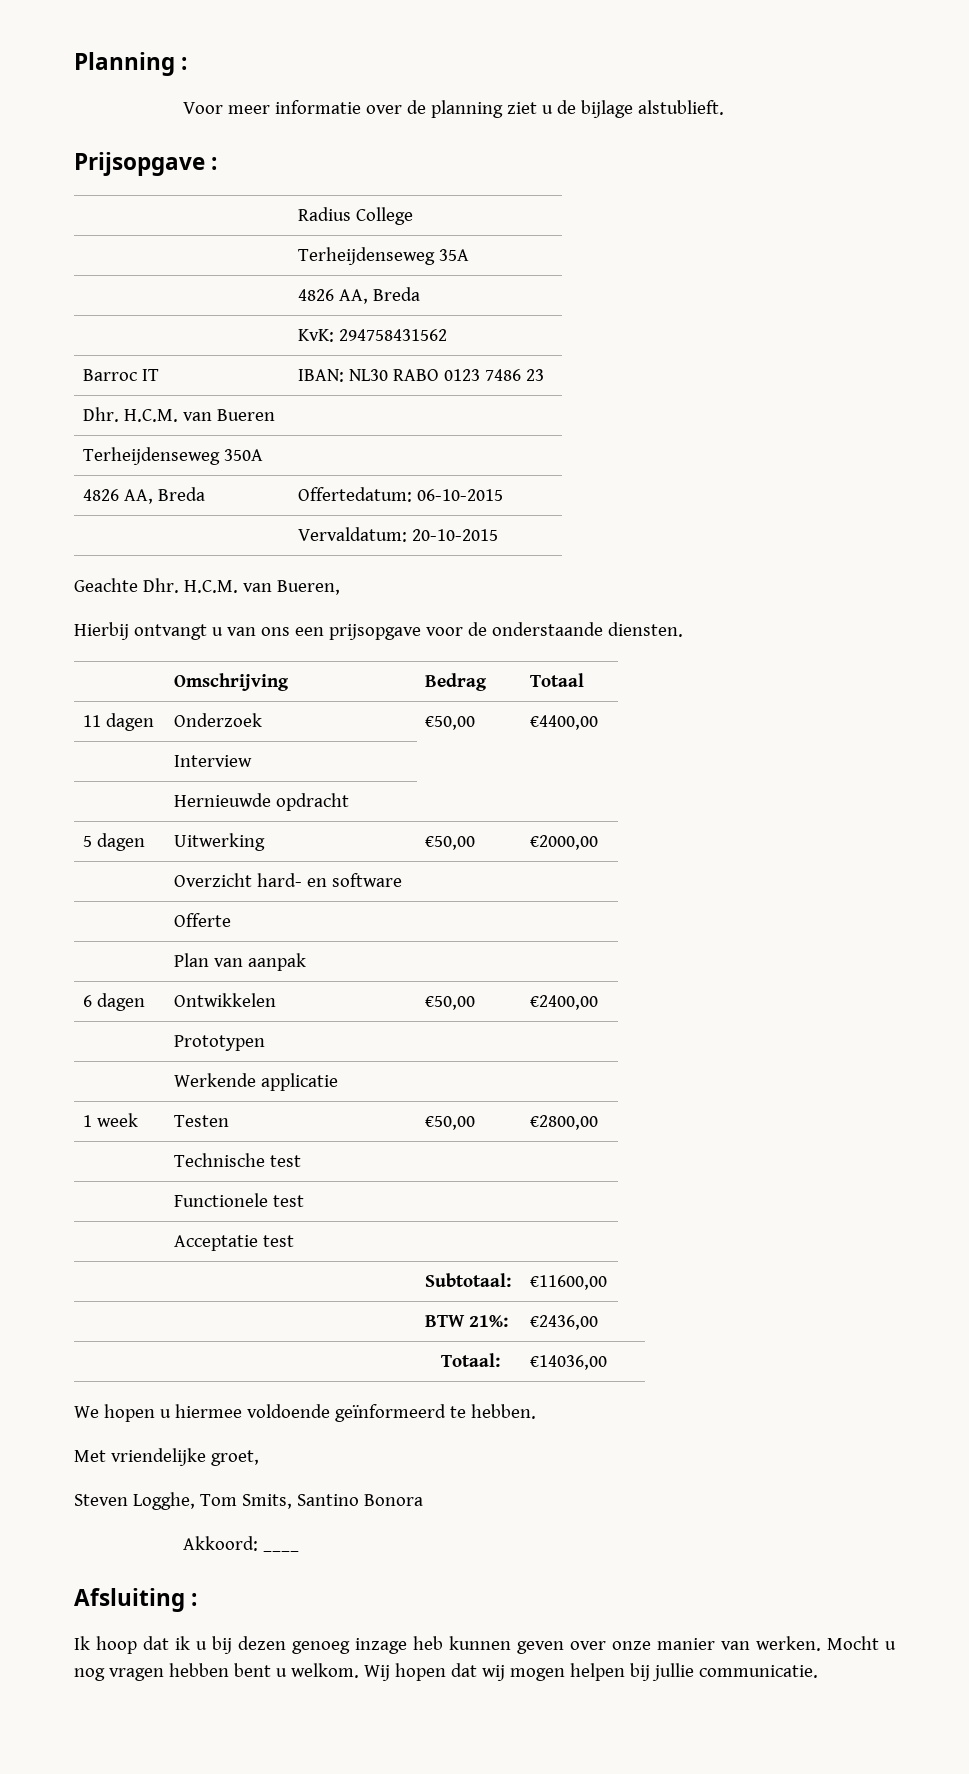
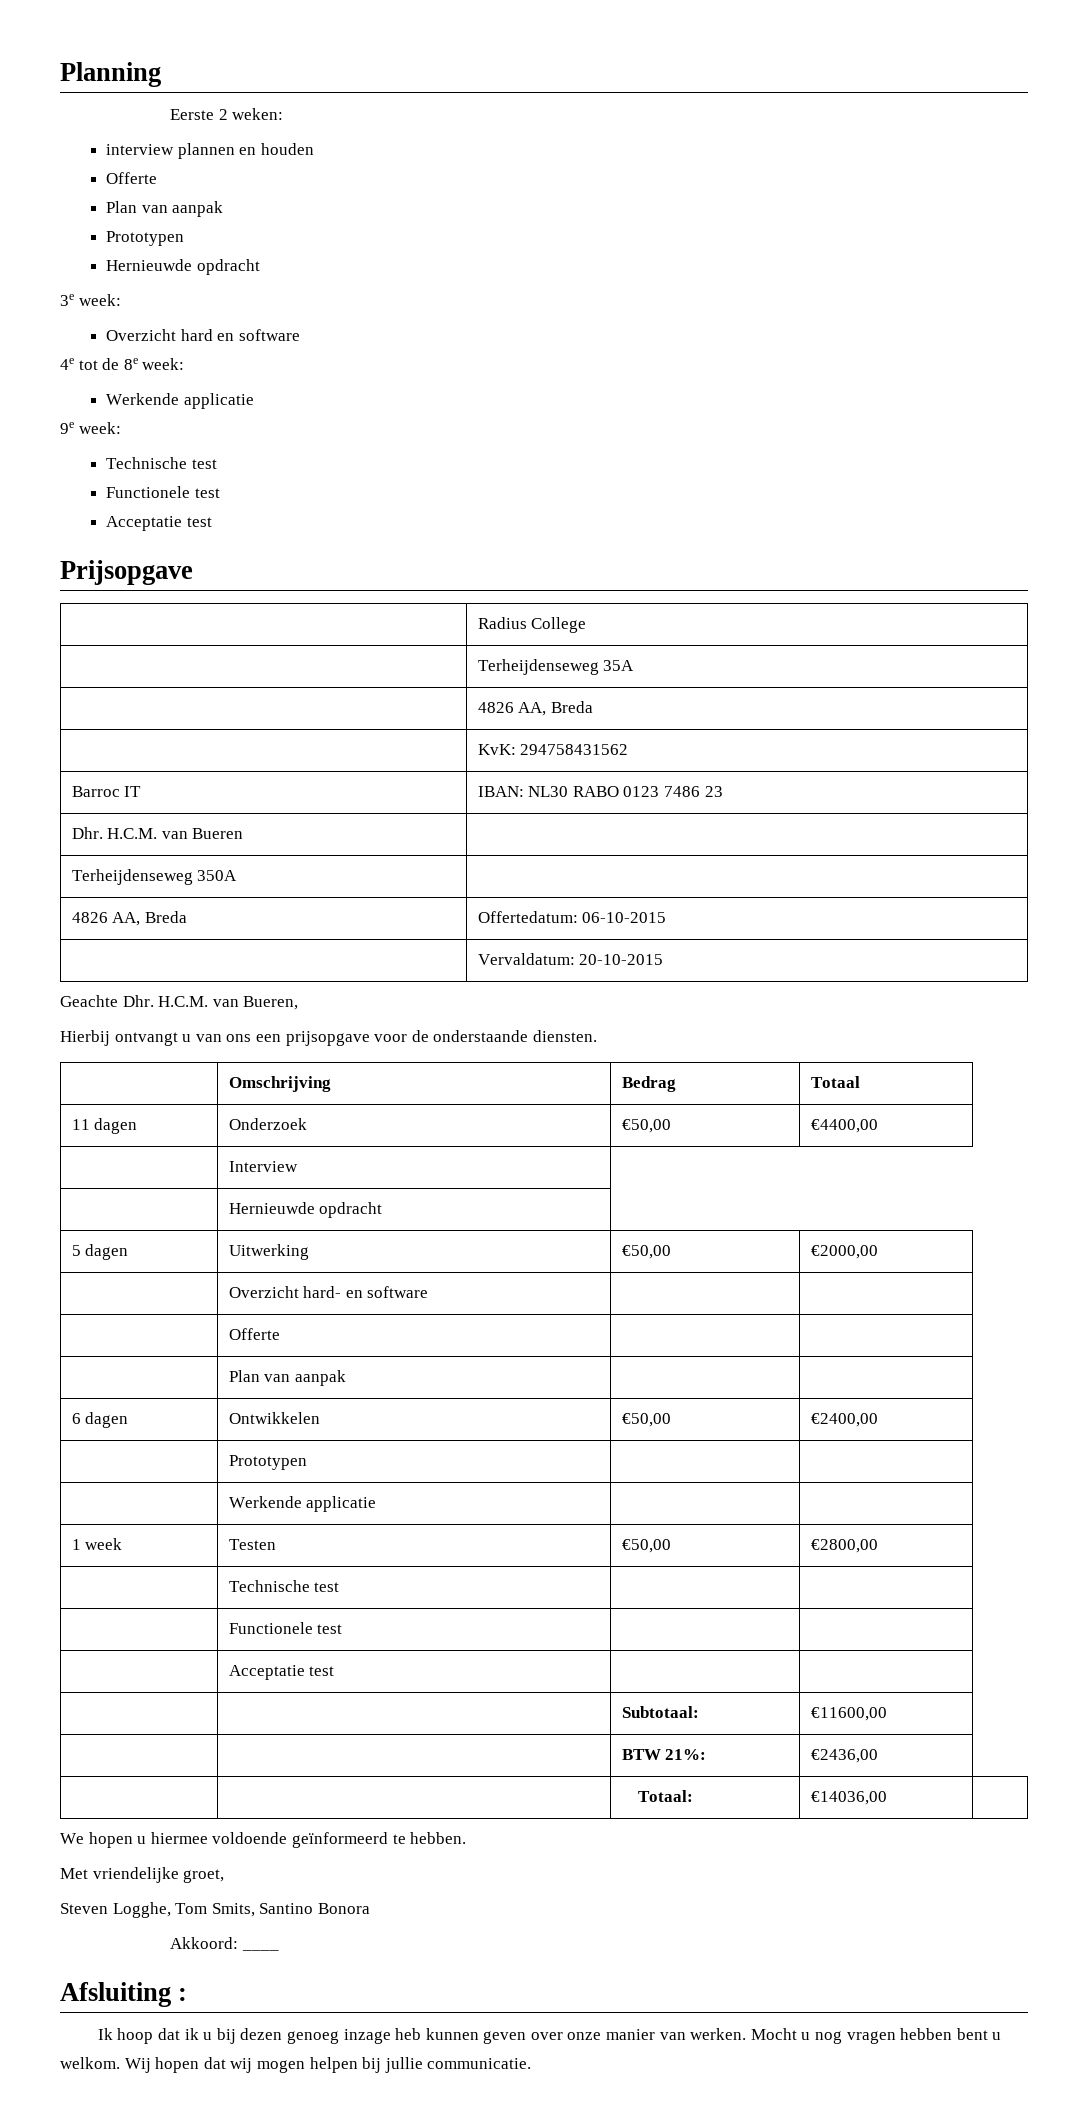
- Planning :
- Voor meer informatie over de planning ziet u de bijlage alstublieft.
+ Planning
+ Eerste 2 weken:
+ interview plannen en houden
+ Offerte
+ Plan van aanpak
+ Prototypen
+ Hernieuwde opdracht
+ 3e week:
+ Overzicht hard en software
+ 4e tot de 8e week:
+ Werkende applicatie
+ 9e week:
+ Technische test
+ Functionele test
+ Acceptatie test
- Prijsopgave :
+ Prijsopgave

